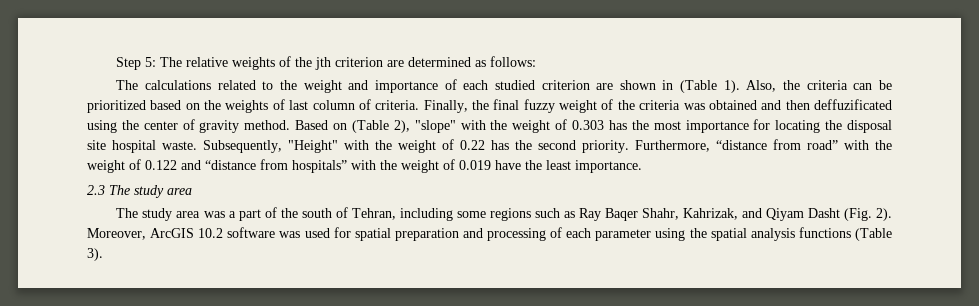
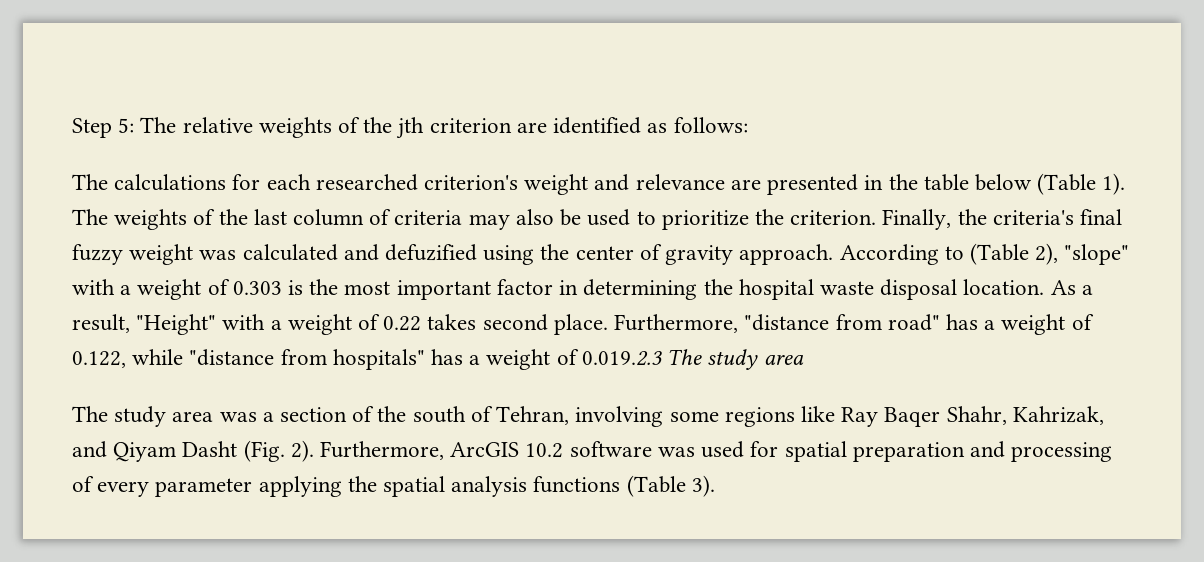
- Step 5: The relative weights of the jth criterion are determined as follows:
+ Step 5: The relative weights of the jth criterion are identified as follows:
- The calculations related to the weight and importance of each studied criterion are shown in (Table 1). Also, the criteria can be prioritized based on the weights of last column of criteria.
+ The calculations for each researched criterion's weight and relevance are presented in the table below (Table 1). The weights of the last column of criteria may also be used to prioritize the criterion.
- Finally, the final fuzzy weight of the criteria was obtained and then deffuzificated using the center of gravity method. Based on (Table 2), "slope" with the weight of 0.303 has the most importance for locating the disposal site hospital waste. Subsequently, "Height" with the weight of 0.22 has the second priority. Furthermore, “distance from road” with the weight of 0.122 and “distance from hospitals” with the weight of 0.019 have the least importance.
- 2.3 The study area
+ Finally, the criteria's final fuzzy weight was calculated and defuzified using the center of gravity approach. According to (Table 2), "slope" with a weight of 0.303 is the most important factor in determining the hospital waste disposal location. As a result, "Height" with a weight of 0.22 takes second place. Furthermore, "distance from road" has a weight of 0.122, while "distance from hospitals" has a weight of 0.019.2.3 The study area
- The study area was a part of the south of Tehran, including some regions such as Ray Baqer Shahr, Kahrizak, and Qiyam Dasht (Fig. 2).
+ The study area was a section of the south of Tehran, involving some regions like Ray Baqer Shahr, Kahrizak, and Qiyam Dasht (Fig. 2).
- Moreover, ArcGIS 10.2 software was used for spatial preparation and processing of each parameter using the spatial analysis functions (Table 3).
+ Furthermore, ArcGIS 10.2 software was used for spatial preparation and processing of every parameter applying the spatial analysis functions (Table 3).

